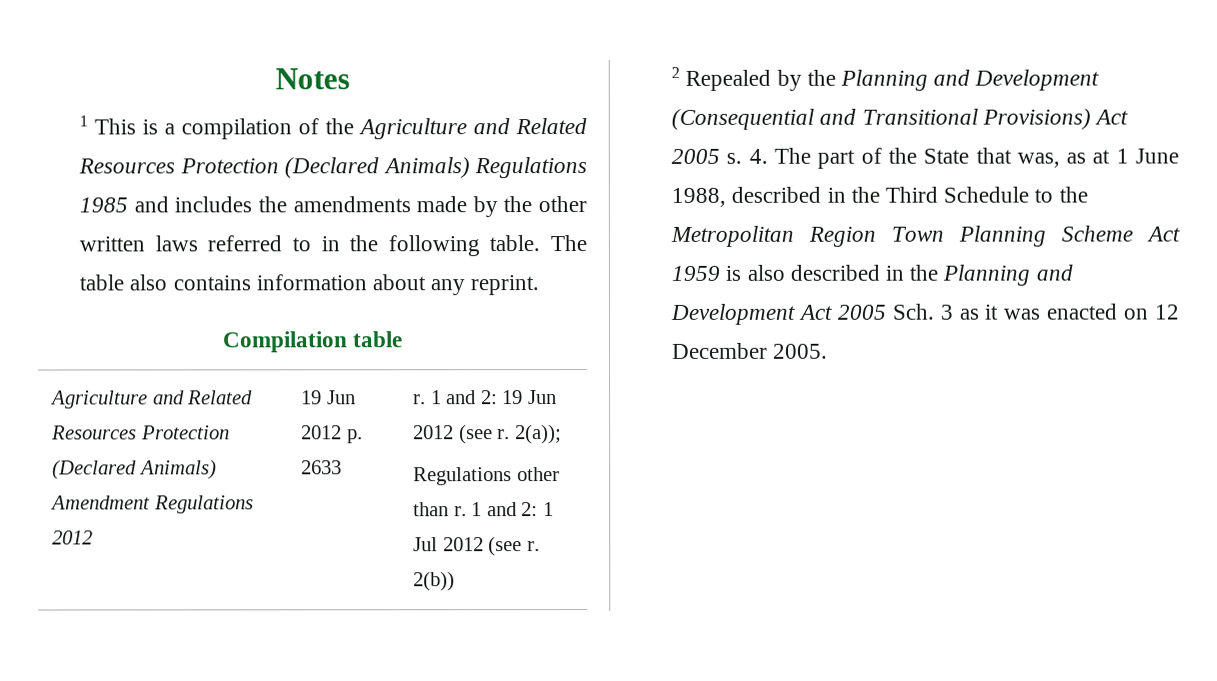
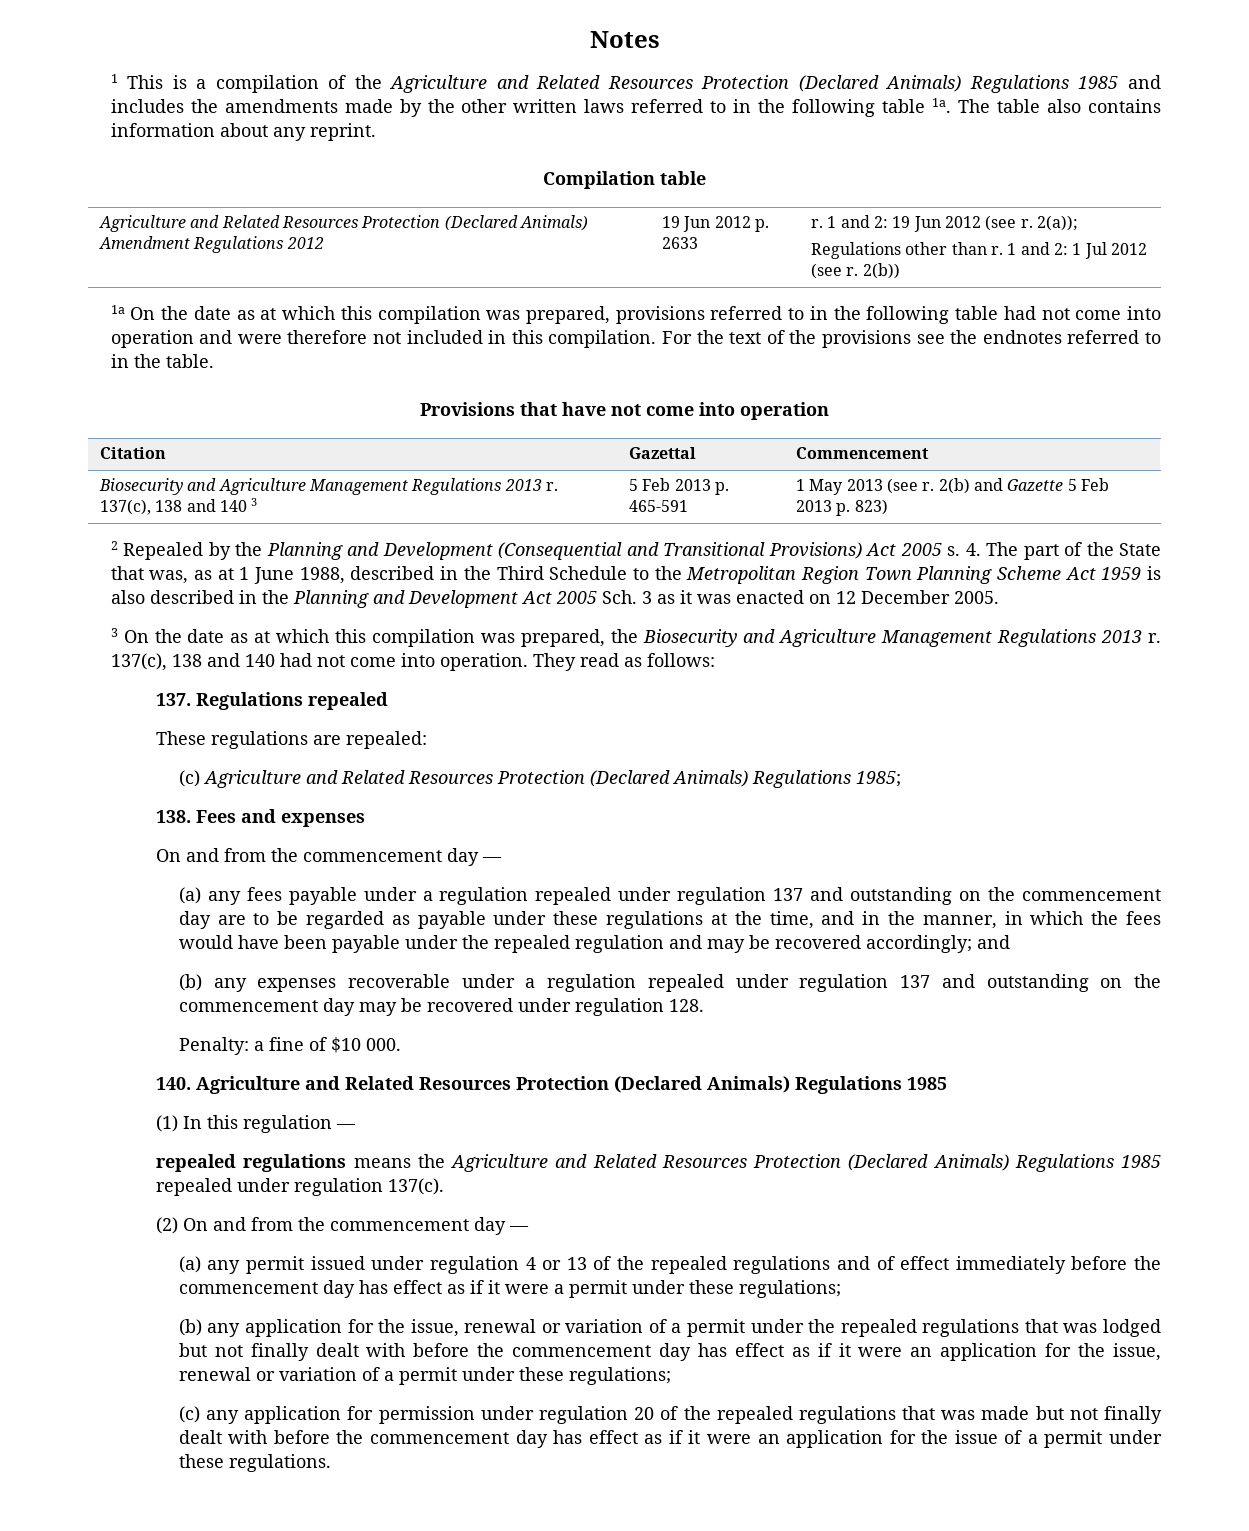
- 1 This is a compilation of the Agriculture and Related Resources Protection (Declared Animals) Regulations 1985 and includes the amendments made by the other written laws referred to in the following table.
+ 1 This is a compilation of the Agriculture and Related Resources Protection (Declared Animals) Regulations 1985 and includes the amendments made by the other written laws referred to in the following table 1a.
+ 1a On the date as at which this compilation was prepared, provisions referred to in the following table had not come into operation and were therefore not included in this compilation. For the text of the provisions see the endnotes referred to in the table.
+ Provisions that have not come into operation
+ Citation | Gazettal | Commencement
+ Biosecurity and Agriculture Management Regulations 2013 r. 137(c), 138 and 140 3 | 5 Feb 2013 p. 465-591 | 1 May 2013 (see r. 2(b) and Gazette 5 Feb 2013 p. 823)
+ 3 On the date as at which this compilation was prepared, the Biosecurity and Agriculture Management Regulations 2013 r. 137(c), 138 and 140 had not come into operation. They read as follows:
+ 137. Regulations repealed
+ These regulations are repealed:
+ (c) Agriculture and Related Resources Protection (Declared Animals) Regulations 1985;
+ 138. Fees and expenses
+ On and from the commencement day —
+ (a) any fees payable under a regulation repealed under regulation 137 and outstanding on the commencement day are to be regarded as payable under these regulations at the time, and in the manner, in which the fees would have been payable under the repealed regulation and may be recovered accordingly; and
+ (b) any expenses recoverable under a regulation repealed under regulation 137 and outstanding on the commencement day may be recovered under regulation 128.
+ Penalty: a fine of $10 000.
+ 140. Agriculture and Related Resources Protection (Declared Animals) Regulations 1985
+ (1) In this regulation —
+ repealed regulations means the Agriculture and Related Resources Protection (Declared Animals) Regulations 1985 repealed under regulation 137(c).
+ (2) On and from the commencement day —
+ (a) any permit issued under regulation 4 or 13 of the repealed regulations and of effect immediately before the commencement day has effect as if it were a permit under these regulations;
+ (b) any application for the issue, renewal or variation of a permit under the repealed regulations that was lodged but not finally dealt with before the commencement day has effect as if it were an application for the issue, renewal or variation of a permit under these regulations;
+ (c) any application for permission under regulation 20 of the repealed regulations that was made but not finally dealt with before the commencement day has effect as if it were an application for the issue of a permit under these regulations.

